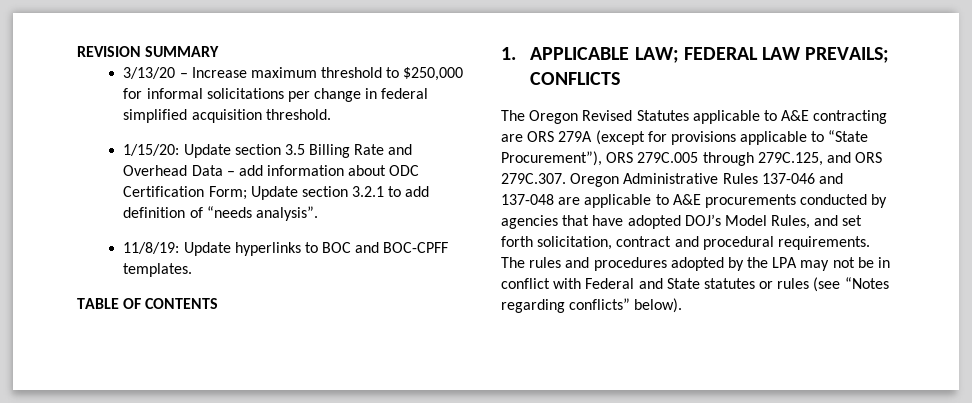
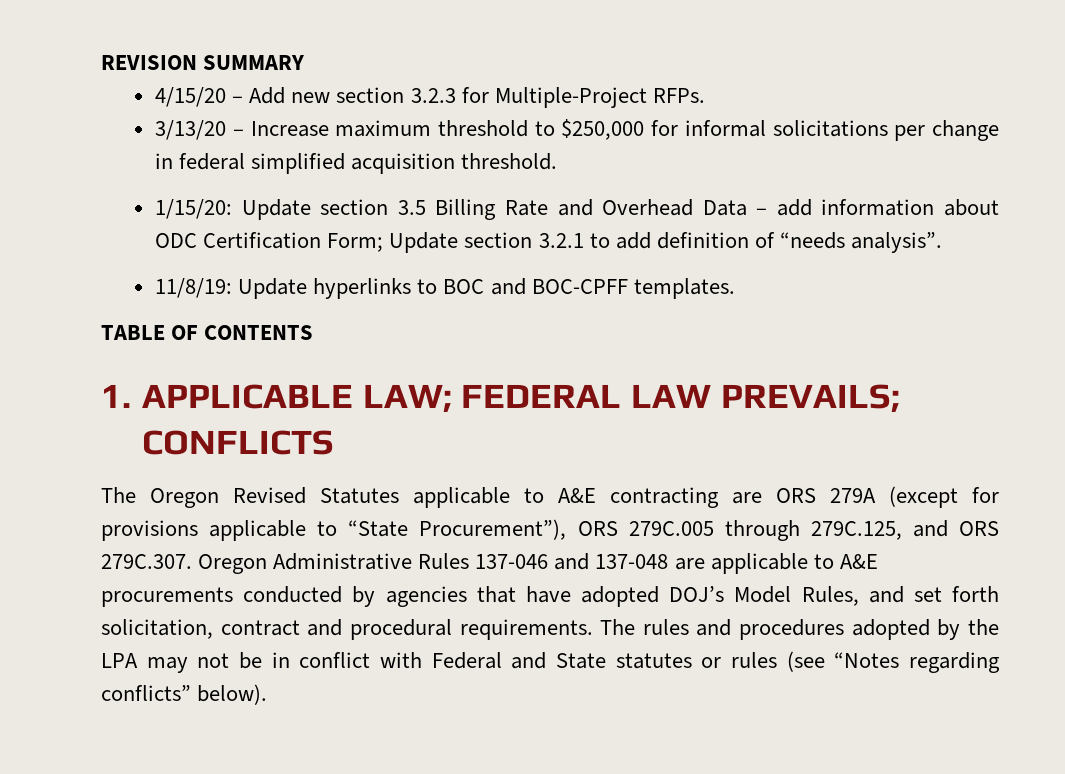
+ 4/15/20 – Add new section 3.2.3 for Multiple-Project RFPs.

